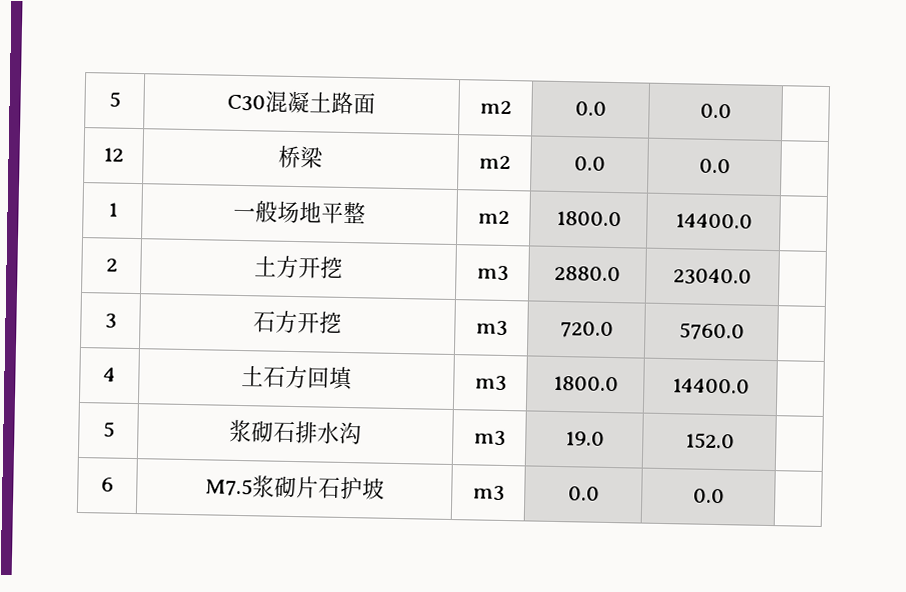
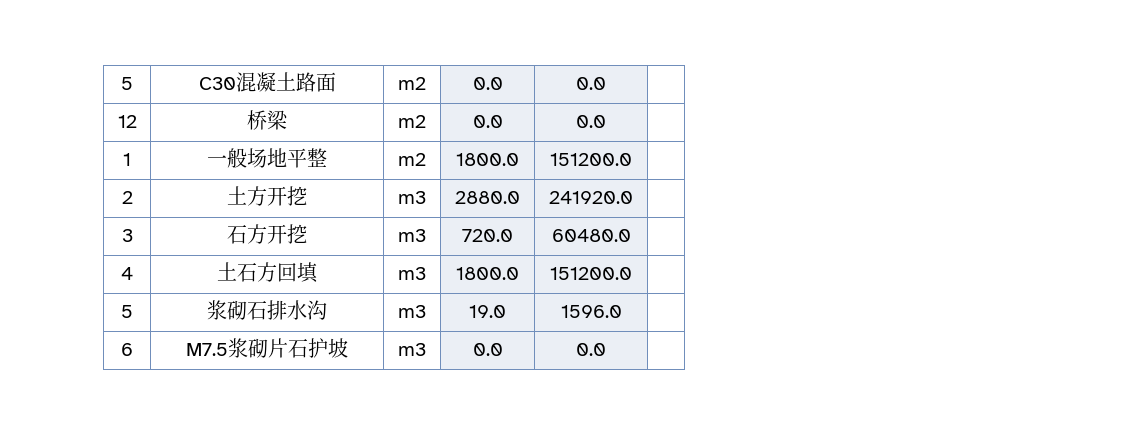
- 1 | 一般场地平整 | m2 | 1800.0 | 14400.0 |
+ 1 | 一般场地平整 | m2 | 1800.0 | 151200.0 |
- 2 | 土方开挖 | m3 | 2880.0 | 23040.0 |
+ 2 | 土方开挖 | m3 | 2880.0 | 241920.0 |
- 3 | 石方开挖 | m3 | 720.0 | 5760.0 |
+ 3 | 石方开挖 | m3 | 720.0 | 60480.0 |
- 4 | 土石方回填 | m3 | 1800.0 | 14400.0 |
+ 4 | 土石方回填 | m3 | 1800.0 | 151200.0 |
- 5 | 浆砌石排水沟 | m3 | 19.0 | 152.0 |
+ 5 | 浆砌石排水沟 | m3 | 19.0 | 1596.0 |

